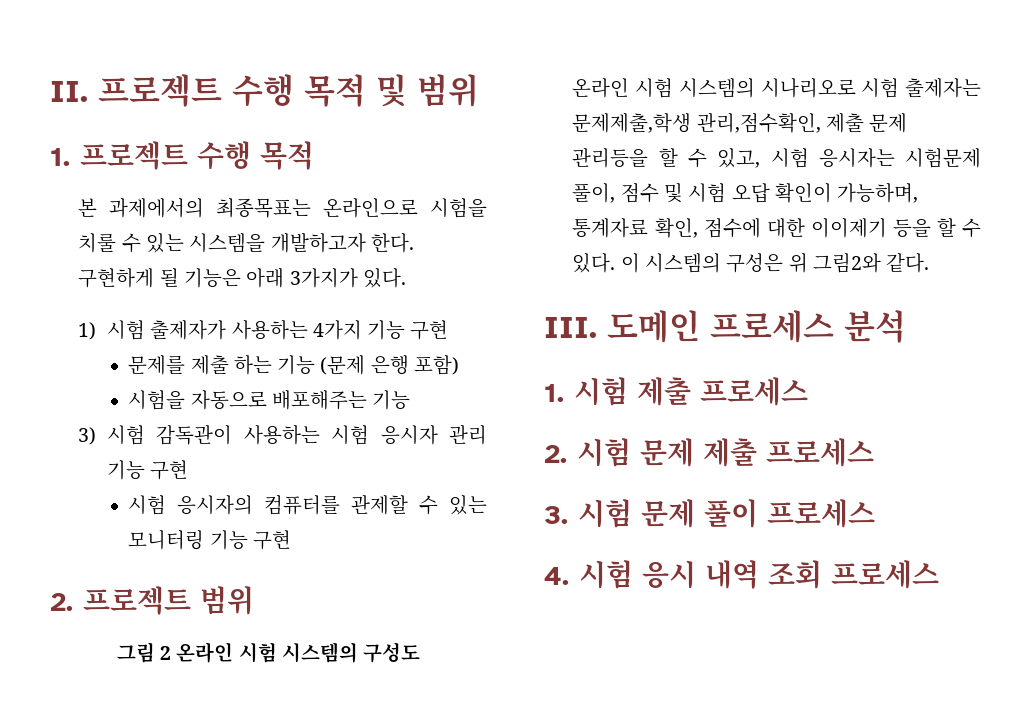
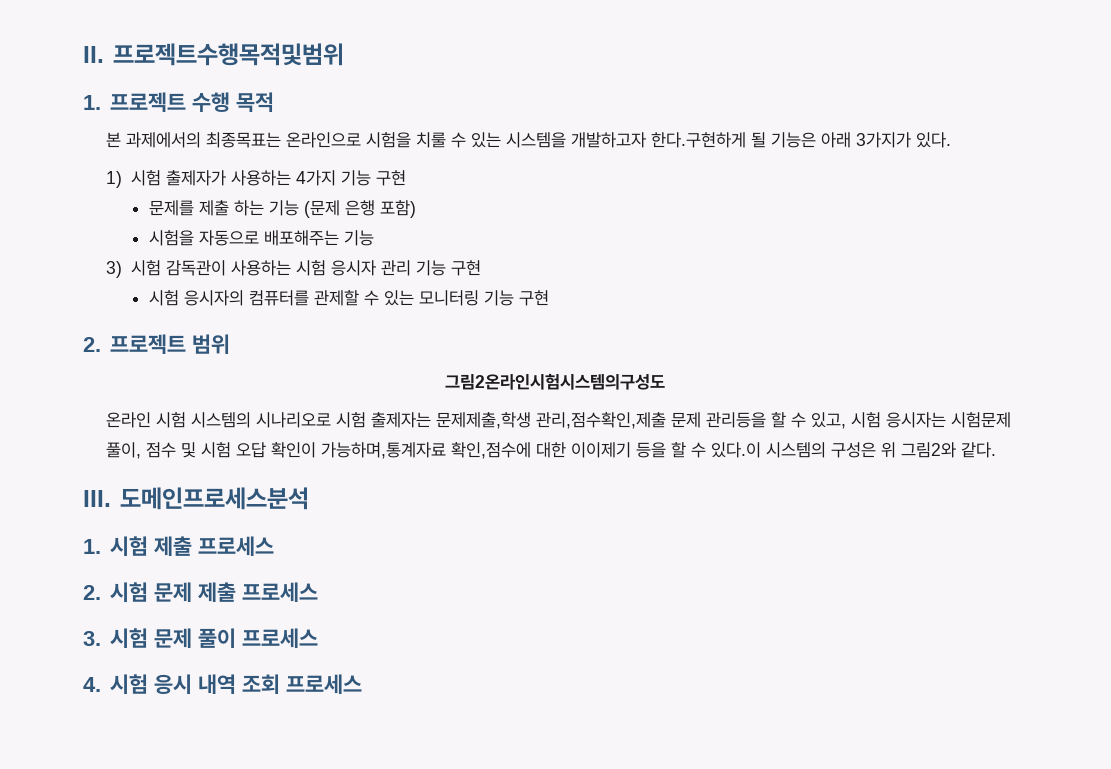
- II. 프로젝트 수행 목적 및 범위
+ II. 프로젝트수행목적및범위
- 본 과제에서의 최종목표는 온라인으로 시험을 치룰 수 있는 시스템을 개발하고자 한다. 구현하게 될 기능은 아래 3가지가 있다.
+ 본 과제에서의 최종목표는 온라인으로 시험을 치룰 수 있는 시스템을 개발하고자 한다.구현하게 될 기능은 아래 3가지가 있다.
- 그림 2 온라인 시험 시스템의 구성도
+ 그림2온라인시험시스템의구성도
- 온라인 시험 시스템의 시나리오로 시험 출제자는 문제제출,학생 관리,점수확인, 제출 문제 관리등을 할 수 있고, 시험 응시자는 시험문제 풀이, 점수 및 시험 오답 확인이 가능하며, 통계자료 확인, 점수에 대한 이이제기 등을 할 수 있다. 이 시스템의 구성은 위 그림2와 같다.
+ 온라인 시험 시스템의 시나리오로 시험 출제자는 문제제출,학생 관리,점수확인,제출 문제 관리등을 할 수 있고, 시험 응시자는 시험문제 풀이, 점수 및 시험 오답 확인이 가능하며,통계자료 확인,점수에 대한 이이제기 등을 할 수 있다.이 시스템의 구성은 위 그림2와 같다.
- III. 도메인 프로세스 분석
+ III. 도메인프로세스분석

